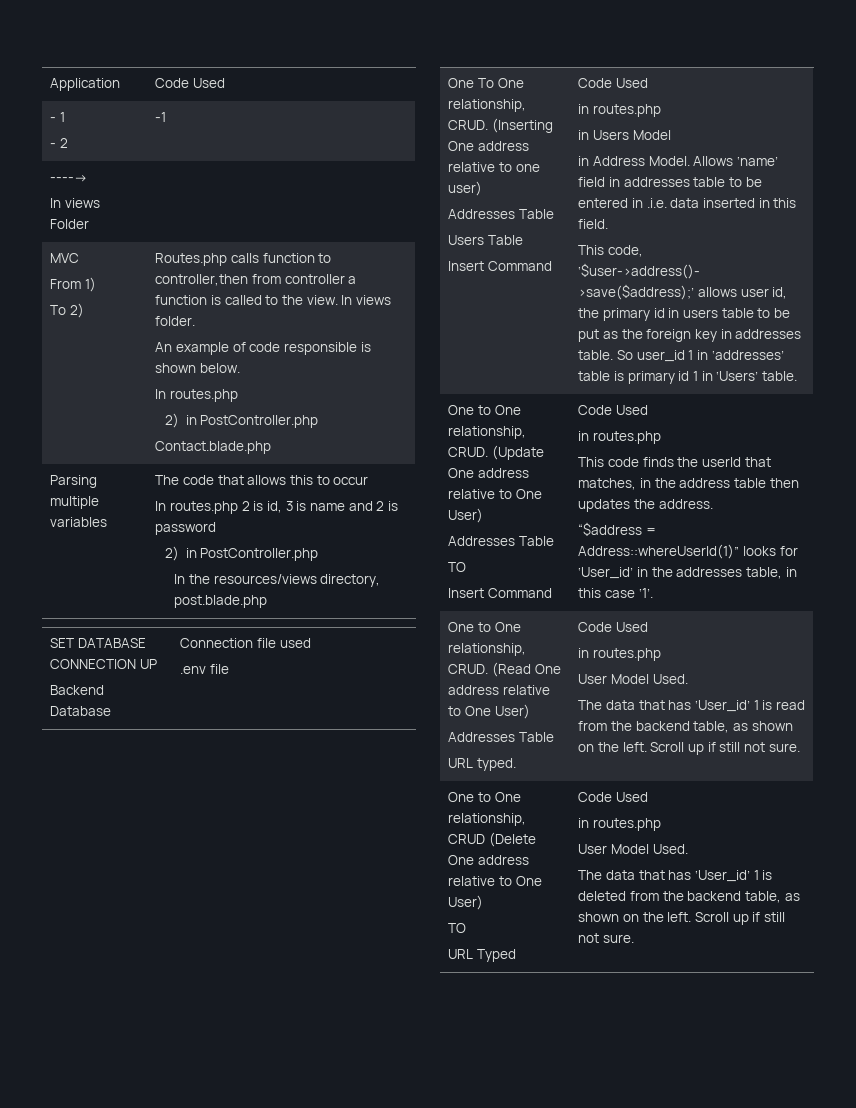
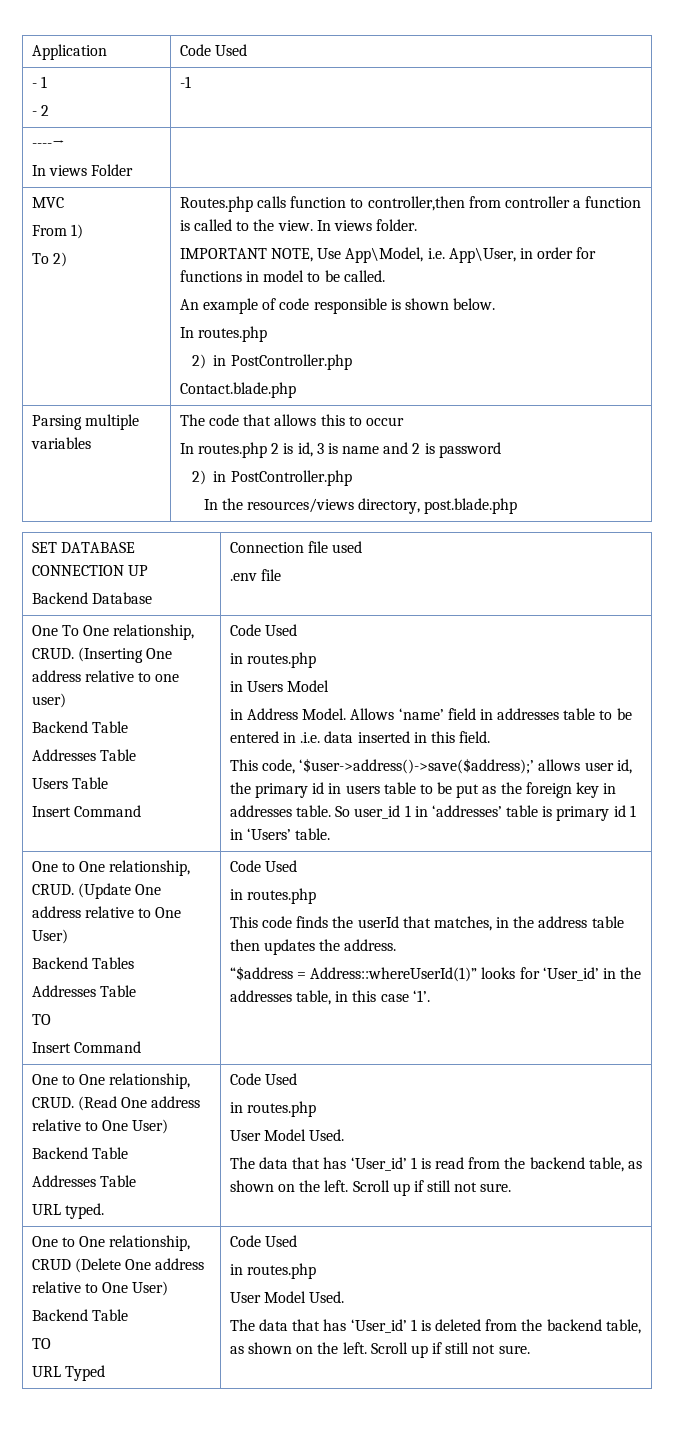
+ IMPORTANT NOTE, Use App\Model, i.e. App\User, in order for functions in model to be called.
  (Inserting One address relative to one user)
+ Backend Table
+ Backend Tables
  (Read One address relative to One User)
+ Backend Table
  One to One relationship, CRUD (Delete One address relative to One User)
+ Backend Table

